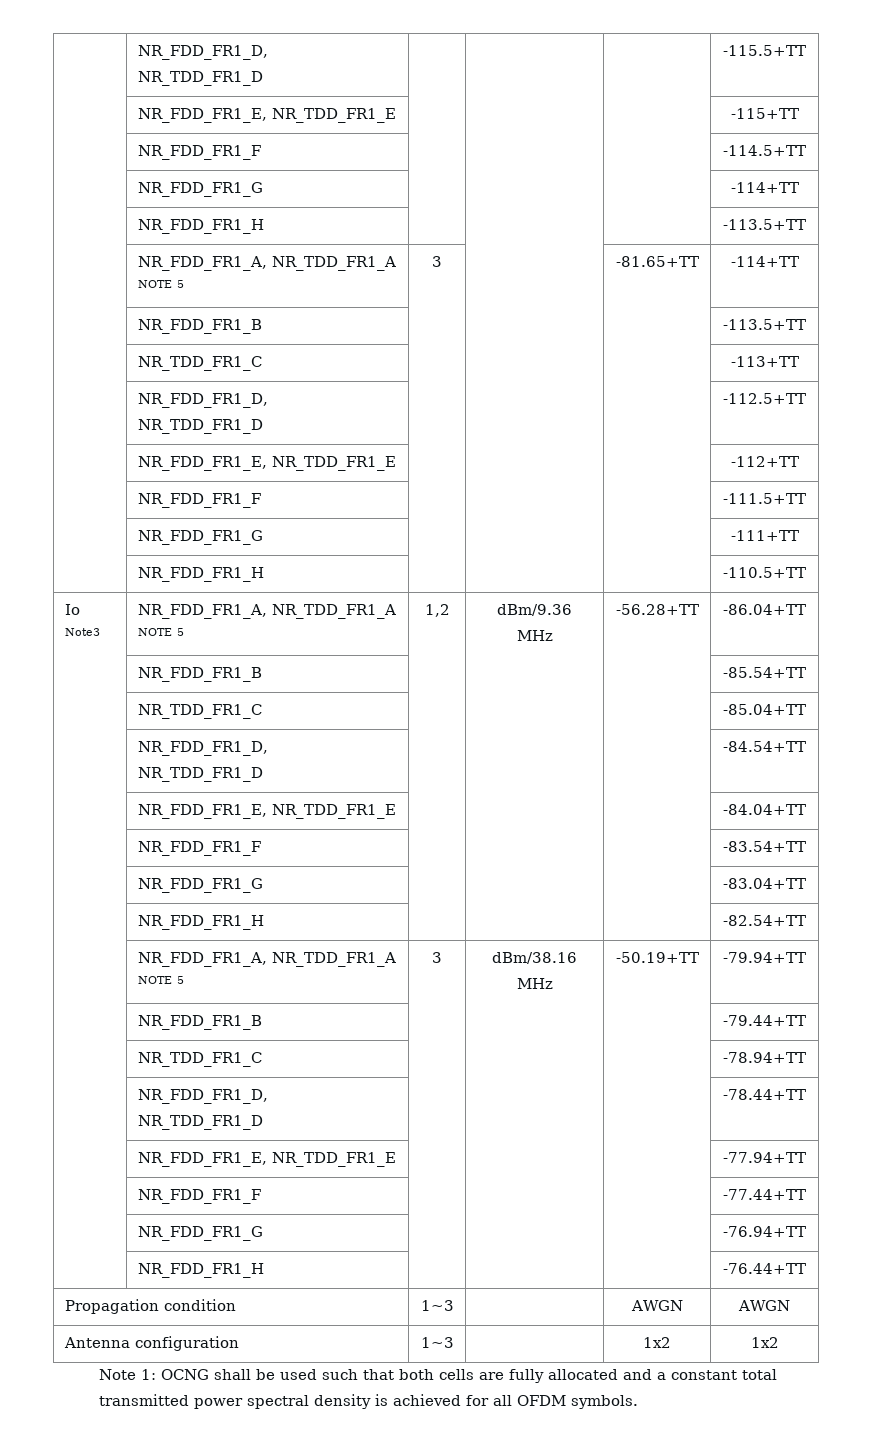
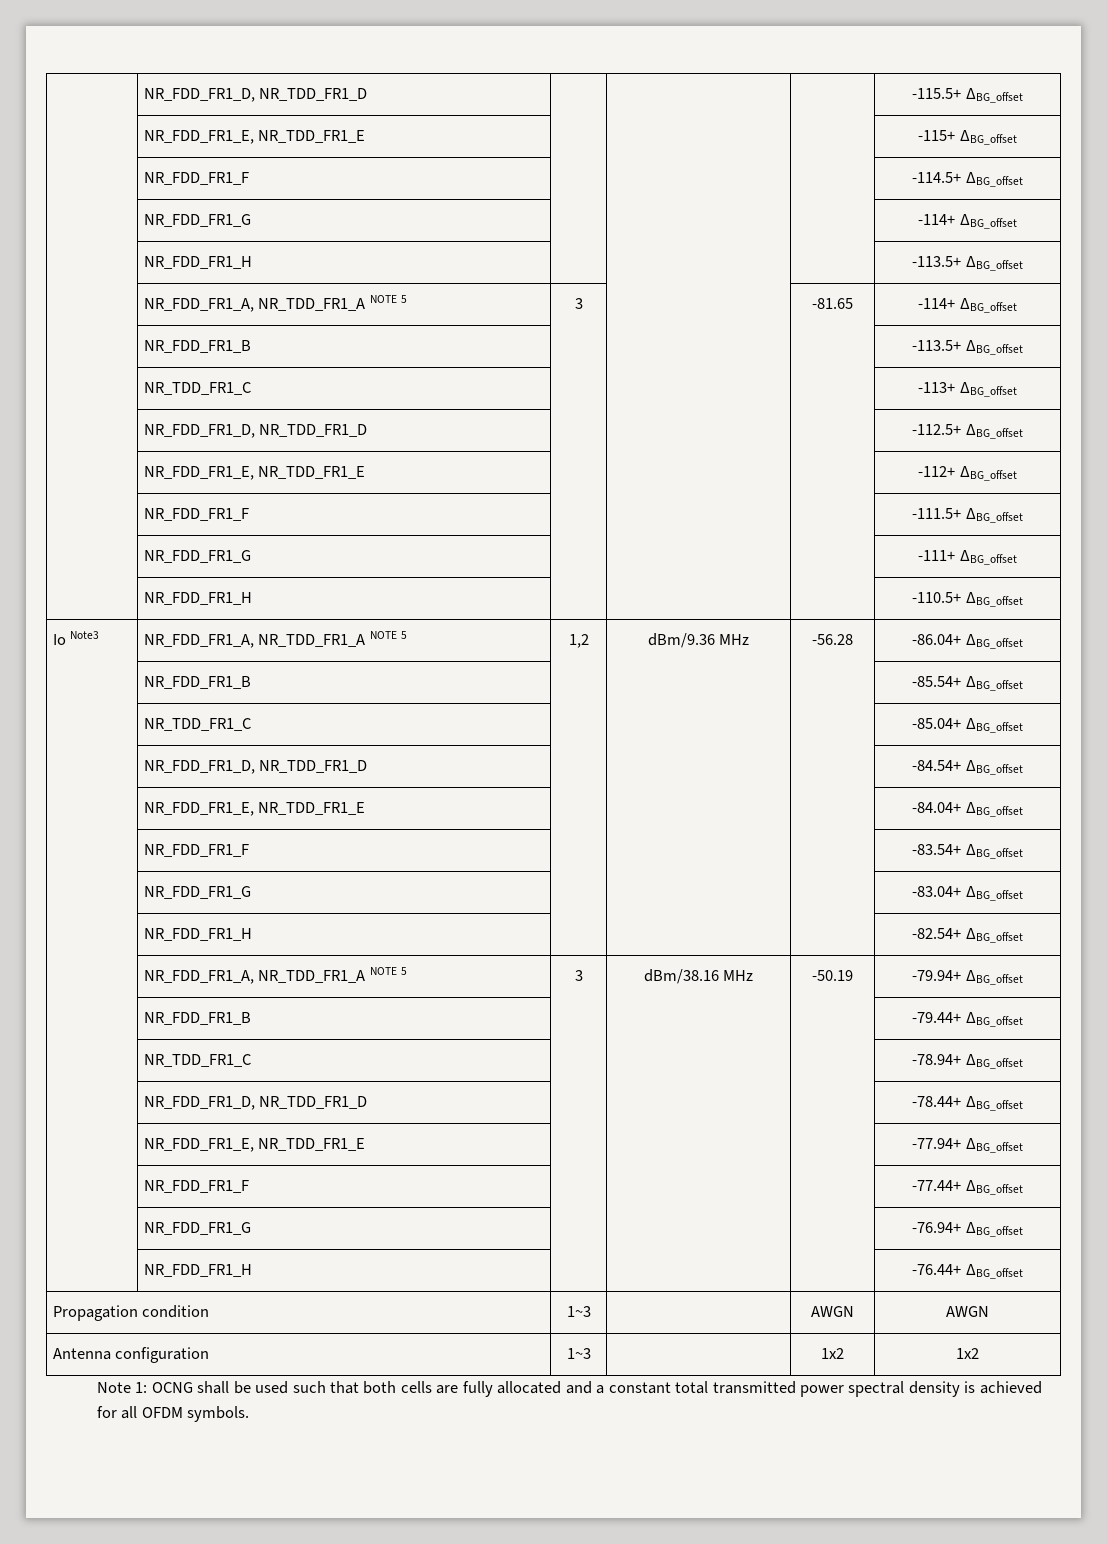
- | NR_FDD_FR1_D, NR_TDD_FR1_D | | | | -115.5+TT
- | NR_FDD_FR1_E, NR_TDD_FR1_E | | | | -115+TT
- | NR_FDD_FR1_F | | | | -114.5+TT
- | NR_FDD_FR1_G | | | | -114+TT
- | NR_FDD_FR1_H | | | | -113.5+TT
+ | NR_FDD_FR1_D, NR_TDD_FR1_D | | | | -115.5+ ΔBG_offset
+ | NR_FDD_FR1_E, NR_TDD_FR1_E | | | | -115+ ΔBG_offset
+ | NR_FDD_FR1_F | | | | -114.5+ ΔBG_offset
+ | NR_FDD_FR1_G | | | | -114+ ΔBG_offset
+ | NR_FDD_FR1_H | | | | -113.5+ ΔBG_offset
- | NR_FDD_FR1_A, NR_TDD_FR1_A NOTE 5 | 3 | | -81.65+TT | -114+TT
- | NR_FDD_FR1_B | | | | -113.5+TT
- | NR_TDD_FR1_C | | | | -113+TT
- | NR_FDD_FR1_D, NR_TDD_FR1_D | | | | -112.5+TT
- | NR_FDD_FR1_E, NR_TDD_FR1_E | | | | -112+TT
- | NR_FDD_FR1_F | | | | -111.5+TT
- | NR_FDD_FR1_G | | | | -111+TT
- | NR_FDD_FR1_H | | | | -110.5+TT
+ | NR_FDD_FR1_A, NR_TDD_FR1_A NOTE 5 | 3 | | -81.65 | -114+ ΔBG_offset
+ | NR_FDD_FR1_B | | | | -113.5+ ΔBG_offset
+ | NR_TDD_FR1_C | | | | -113+ ΔBG_offset
+ | NR_FDD_FR1_D, NR_TDD_FR1_D | | | | -112.5+ ΔBG_offset
+ | NR_FDD_FR1_E, NR_TDD_FR1_E | | | | -112+ ΔBG_offset
+ | NR_FDD_FR1_F | | | | -111.5+ ΔBG_offset
+ | NR_FDD_FR1_G | | | | -111+ ΔBG_offset
+ | NR_FDD_FR1_H | | | | -110.5+ ΔBG_offset
- Io Note3 | NR_FDD_FR1_A, NR_TDD_FR1_A NOTE 5 | 1,2 | dBm/9.36 MHz | -56.28+TT | -86.04+TT
- | NR_FDD_FR1_B | | | | -85.54+TT
- | NR_TDD_FR1_C | | | | -85.04+TT
- | NR_FDD_FR1_D, NR_TDD_FR1_D | | | | -84.54+TT
- | NR_FDD_FR1_E, NR_TDD_FR1_E | | | | -84.04+TT
- | NR_FDD_FR1_F | | | | -83.54+TT
- | NR_FDD_FR1_G | | | | -83.04+TT
- | NR_FDD_FR1_H | | | | -82.54+TT
+ Io Note3 | NR_FDD_FR1_A, NR_TDD_FR1_A NOTE 5 | 1,2 | dBm/9.36 MHz | -56.28 | -86.04+ ΔBG_offset
+ | NR_FDD_FR1_B | | | | -85.54+ ΔBG_offset
+ | NR_TDD_FR1_C | | | | -85.04+ ΔBG_offset
+ | NR_FDD_FR1_D, NR_TDD_FR1_D | | | | -84.54+ ΔBG_offset
+ | NR_FDD_FR1_E, NR_TDD_FR1_E | | | | -84.04+ ΔBG_offset
+ | NR_FDD_FR1_F | | | | -83.54+ ΔBG_offset
+ | NR_FDD_FR1_G | | | | -83.04+ ΔBG_offset
+ | NR_FDD_FR1_H | | | | -82.54+ ΔBG_offset
- | NR_FDD_FR1_A, NR_TDD_FR1_A NOTE 5 | 3 | dBm/38.16 MHz | -50.19+TT | -79.94+TT
- | NR_FDD_FR1_B | | | | -79.44+TT
- | NR_TDD_FR1_C | | | | -78.94+TT
- | NR_FDD_FR1_D, NR_TDD_FR1_D | | | | -78.44+TT
- | NR_FDD_FR1_E, NR_TDD_FR1_E | | | | -77.94+TT
- | NR_FDD_FR1_F | | | | -77.44+TT
- | NR_FDD_FR1_G | | | | -76.94+TT
- | NR_FDD_FR1_H | | | | -76.44+TT
+ | NR_FDD_FR1_A, NR_TDD_FR1_A NOTE 5 | 3 | dBm/38.16 MHz | -50.19 | -79.94+ ΔBG_offset
+ | NR_FDD_FR1_B | | | | -79.44+ ΔBG_offset
+ | NR_TDD_FR1_C | | | | -78.94+ ΔBG_offset
+ | NR_FDD_FR1_D, NR_TDD_FR1_D | | | | -78.44+ ΔBG_offset
+ | NR_FDD_FR1_E, NR_TDD_FR1_E | | | | -77.94+ ΔBG_offset
+ | NR_FDD_FR1_F | | | | -77.44+ ΔBG_offset
+ | NR_FDD_FR1_G | | | | -76.94+ ΔBG_offset
+ | NR_FDD_FR1_H | | | | -76.44+ ΔBG_offset

